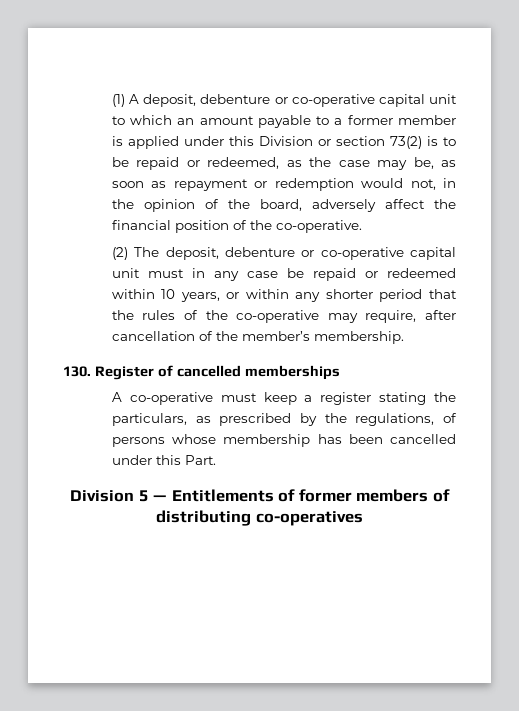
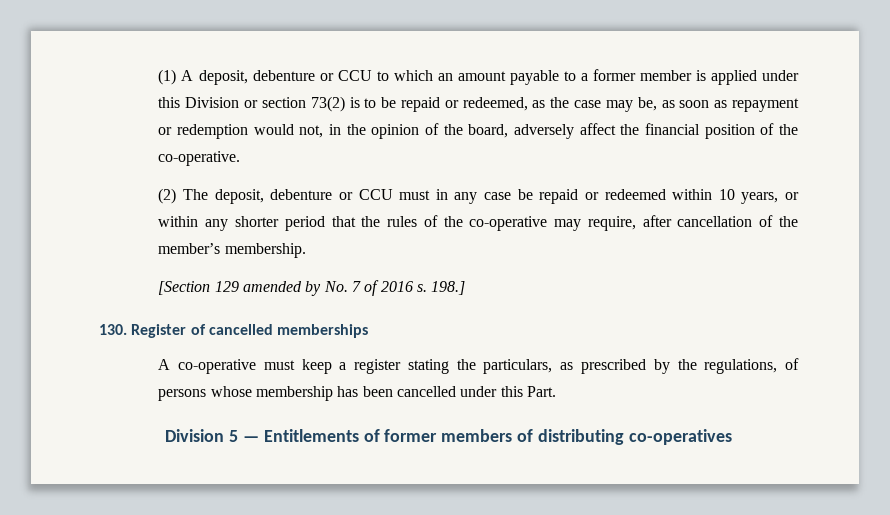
- (1) A deposit, debenture or co-operative capital unit to which an amount payable to a former member is applied under this Division or section 73(2) is to be repaid or redeemed, as the case may be, as soon as repayment or redemption would not, in the opinion of the board, adversely affect the financial position of the co-operative.
+ (1) A deposit, debenture or CCU to which an amount payable to a former member is applied under this Division or section 73(2) is to be repaid or redeemed, as the case may be, as soon as repayment or redemption would not, in the opinion of the board, adversely affect the financial position of the co-operative.
- (2) The deposit, debenture or co-operative capital unit must in any case be repaid or redeemed within 10 years, or within any shorter period that the rules of the co-operative may require, after cancellation of the member’s membership.
+ (2) The deposit, debenture or CCU must in any case be repaid or redeemed within 10 years, or within any shorter period that the rules of the co-operative may require, after cancellation of the member’s membership.
+ [Section 129 amended by No. 7 of 2016 s. 198.]

